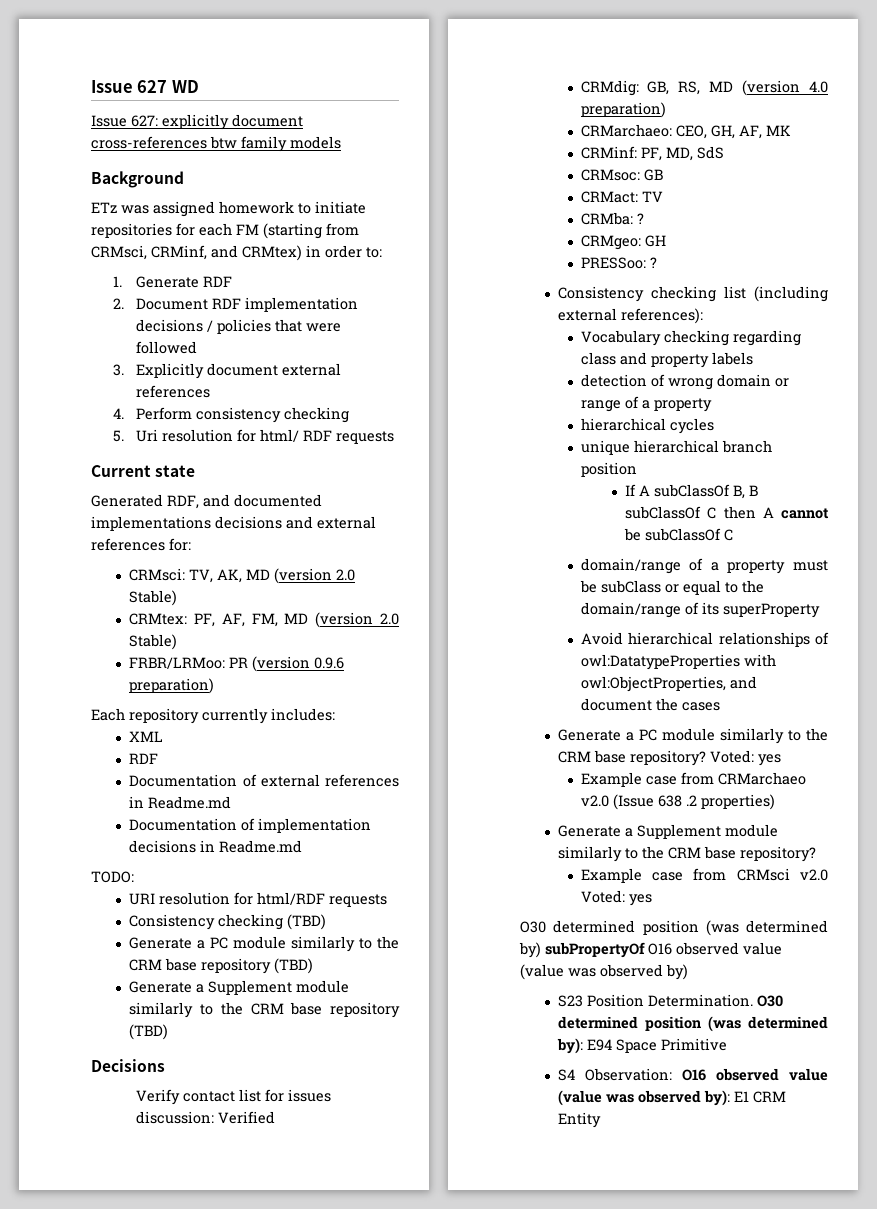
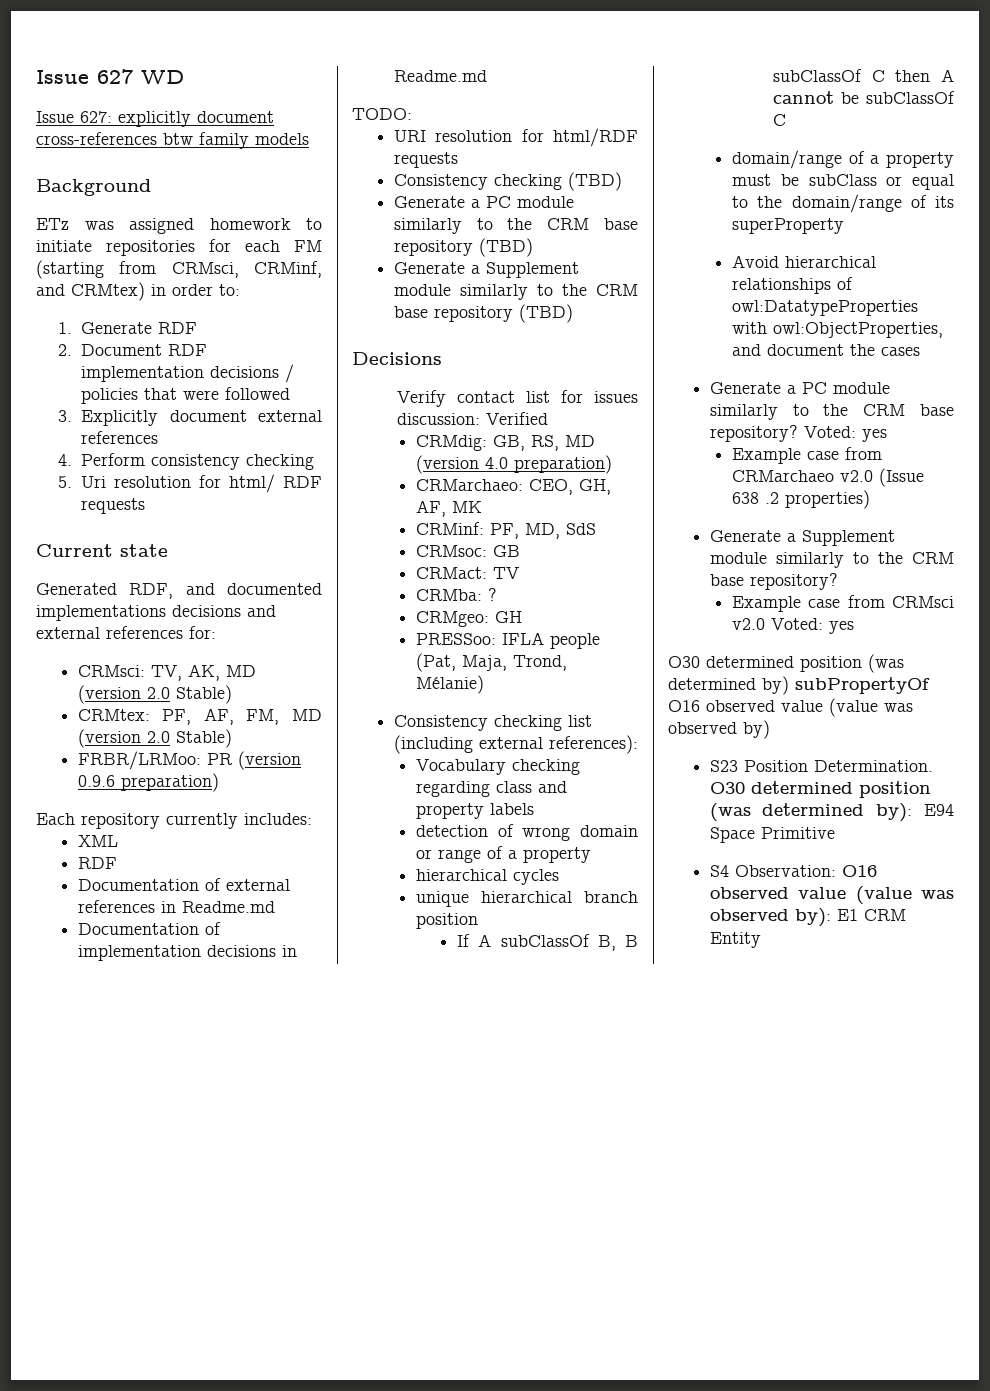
- PRESSoo: ?
+ PRESSoo: IFLA people (Pat, Maja, Trond, Mélanie)

